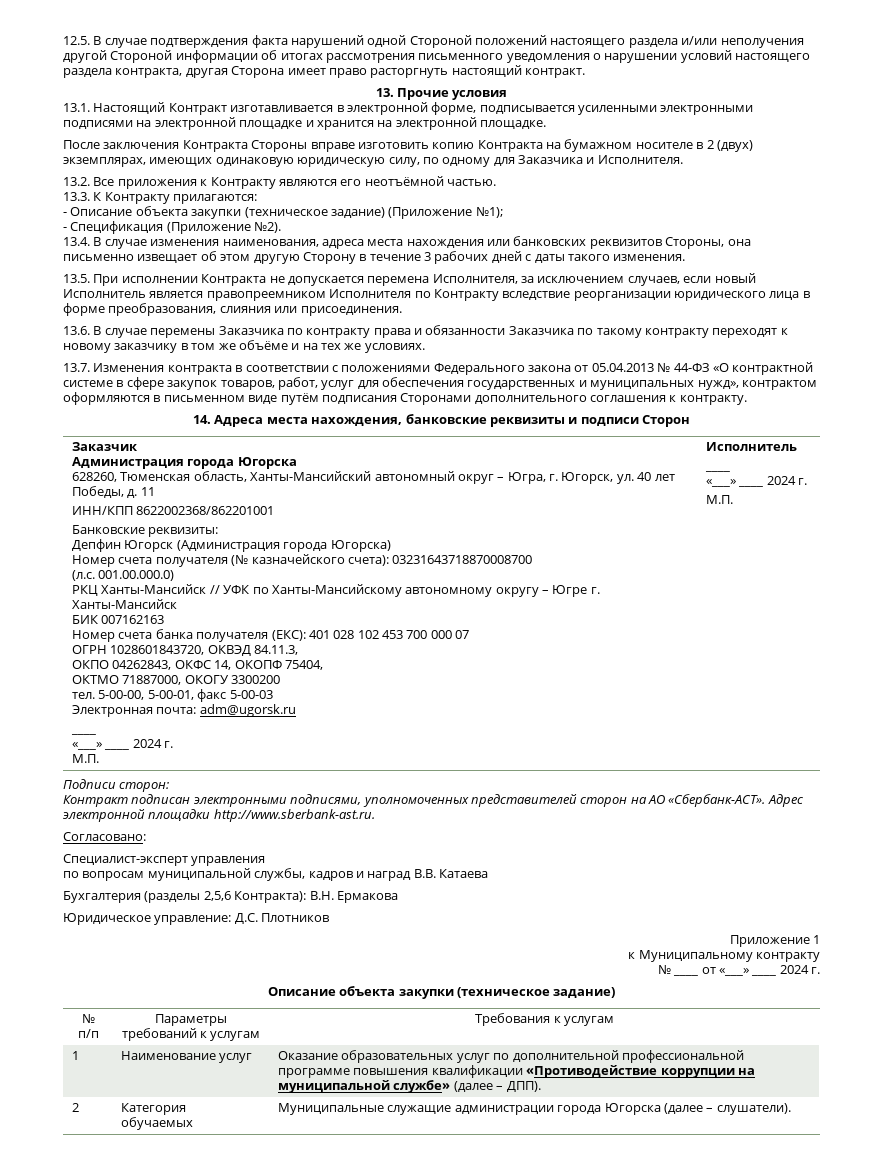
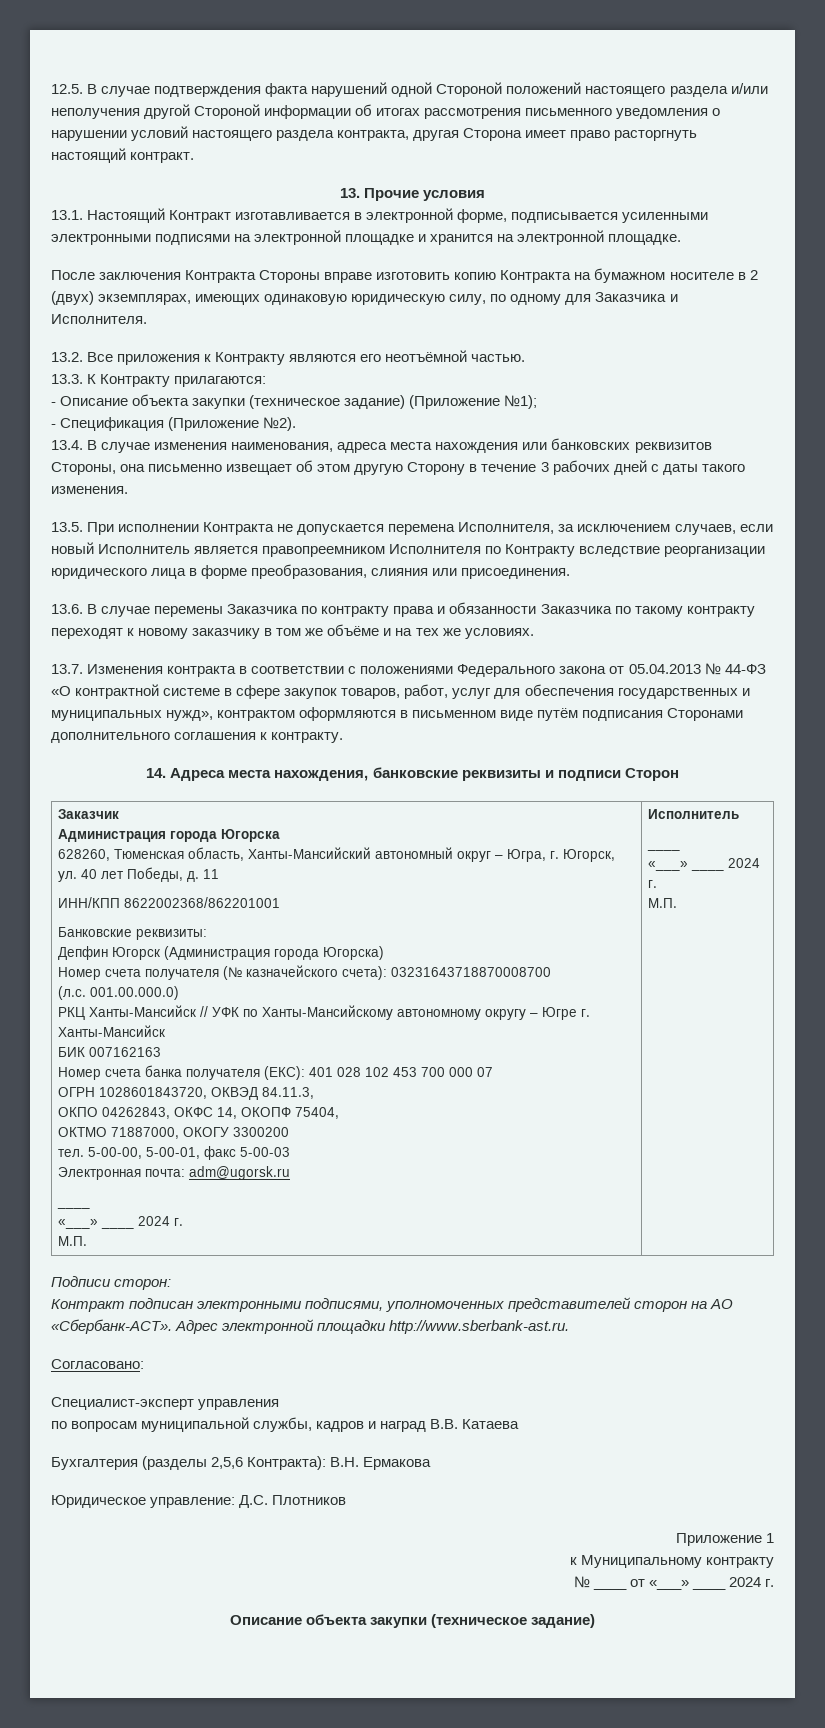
- № п/п | Параметры требований к услугам | Требования к услугам
- 1 | Наименование услуг | Оказание образовательных услуг по дополнительной профессиональной программе повышения квалификации «Противодействие коррупции на муниципальной службе» (далее – ДПП).
- 2 | Категория обучаемых | Муниципальные служащие администрации города Югорска (далее – слушатели).

